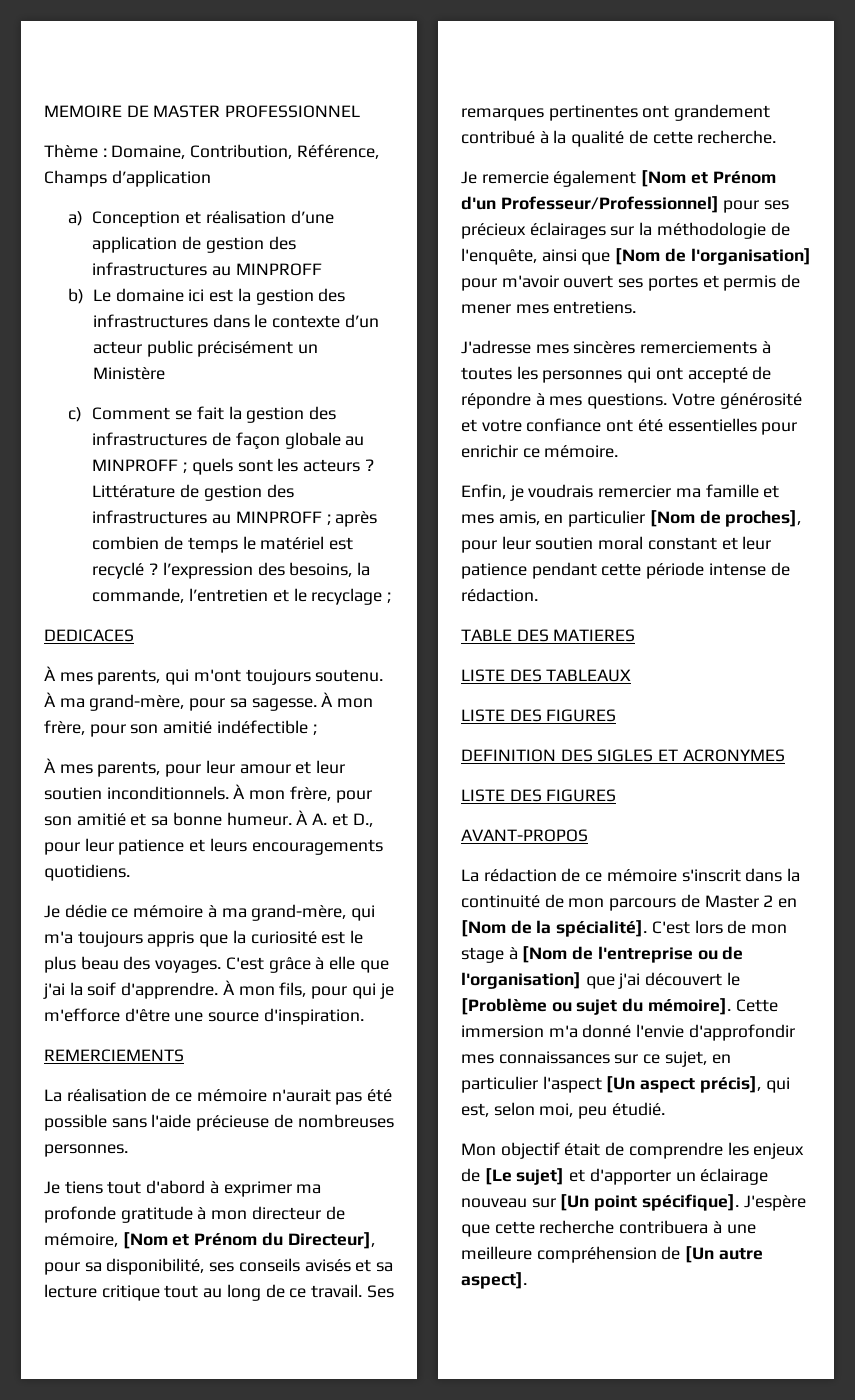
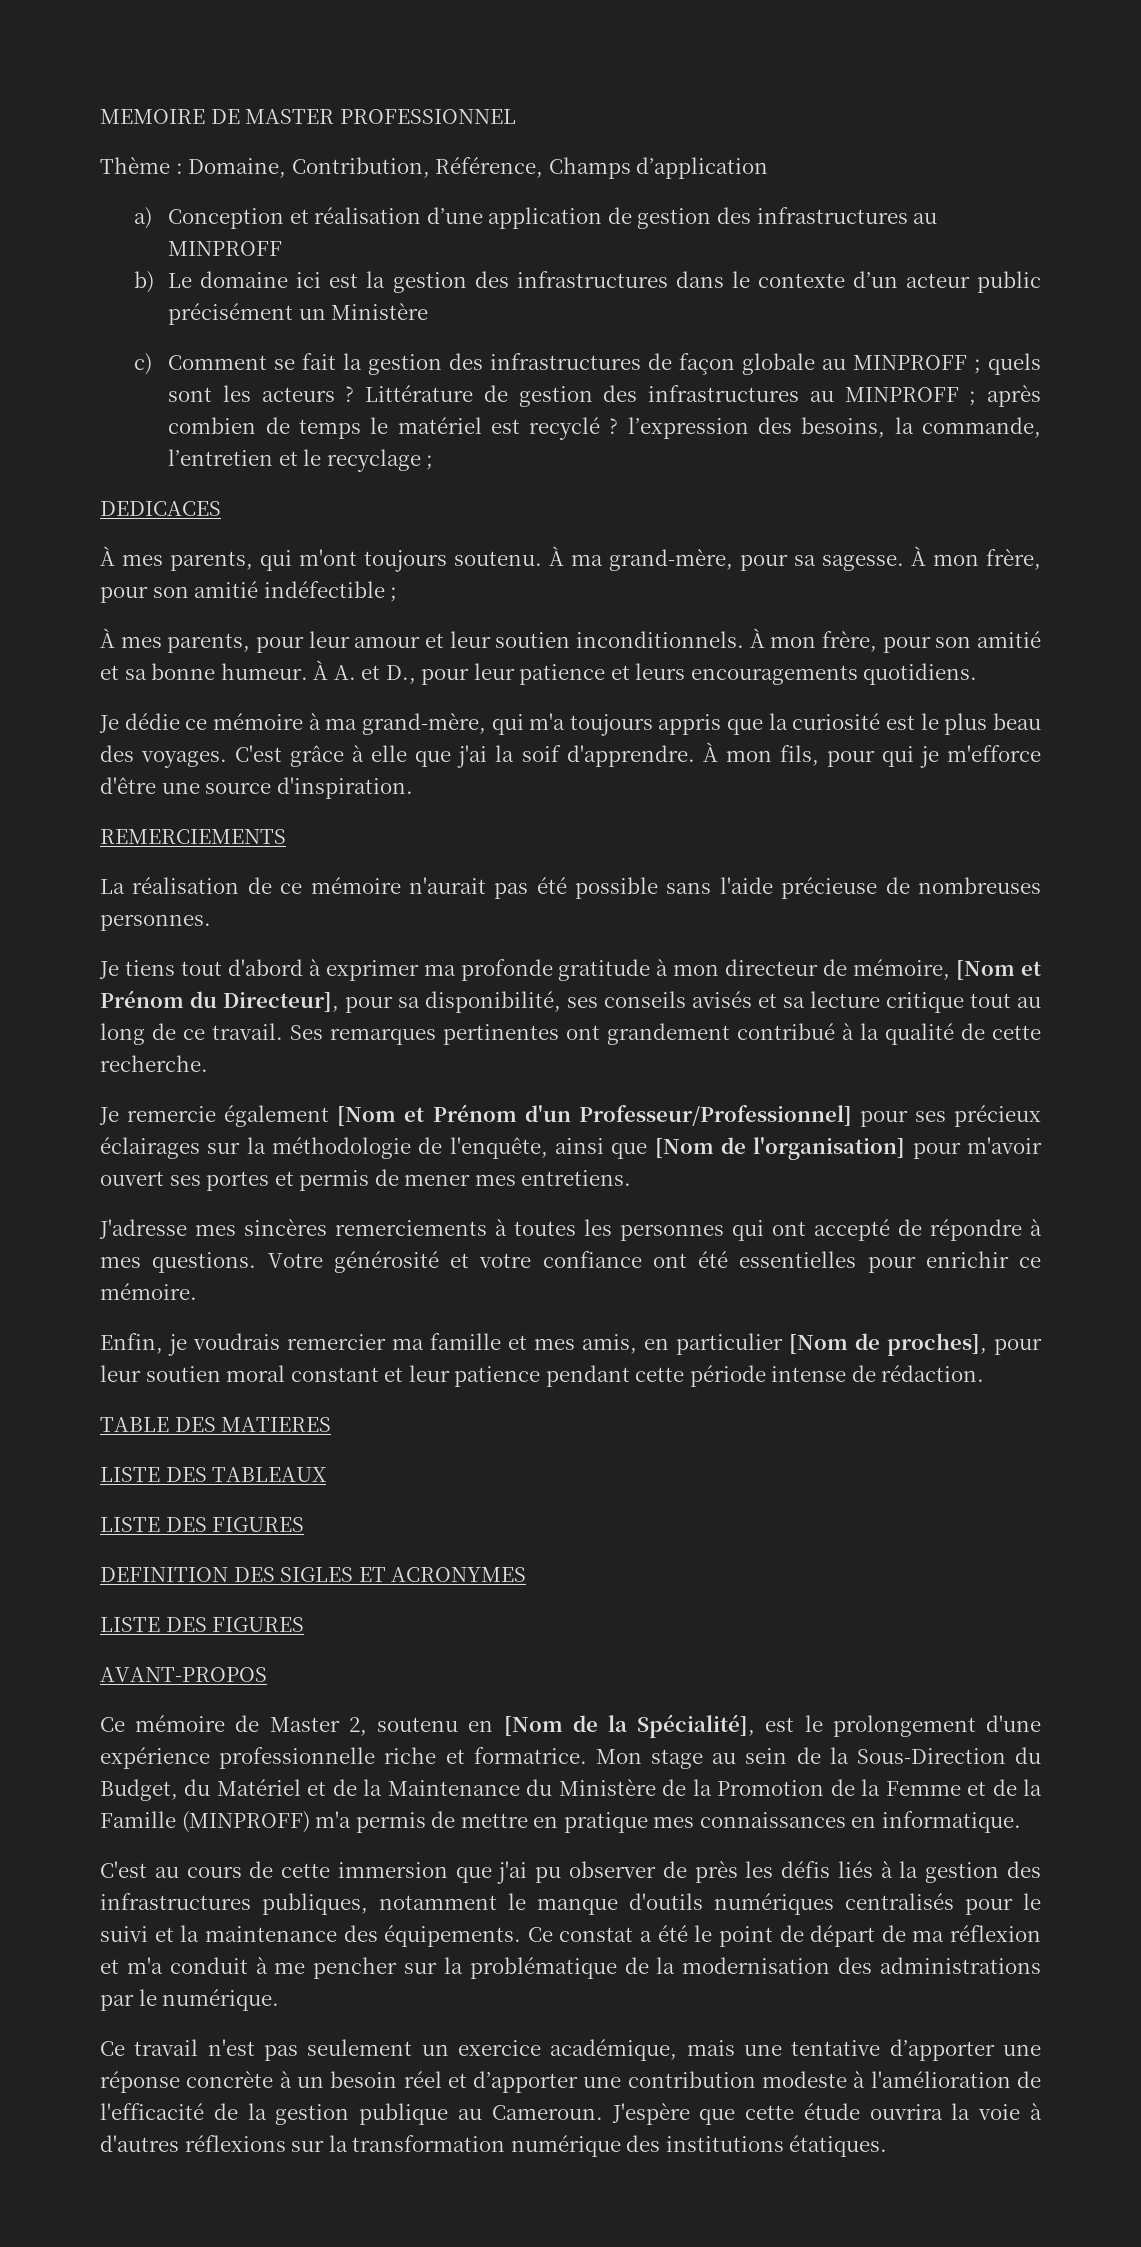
- La rédaction de ce mémoire s'inscrit dans la continuité de mon parcours de Master 2 en [Nom de la spécialité]. C'est lors de mon stage à [Nom de l'entreprise ou de l'organisation] que j'ai découvert le [Problème ou sujet du mémoire]. Cette immersion m'a donné l'envie d'approfondir mes connaissances sur ce sujet, en particulier l'aspect [Un aspect précis], qui est, selon moi, peu étudié.
- Mon objectif était de comprendre les enjeux de [Le sujet] et d'apporter un éclairage nouveau sur [Un point spécifique]. J'espère que cette recherche contribuera à une meilleure compréhension de [Un autre aspect].
+ Ce mémoire de Master 2, soutenu en [Nom de la Spécialité], est le prolongement d'une expérience professionnelle riche et formatrice. Mon stage au sein de la Sous-Direction du Budget, du Matériel et de la Maintenance du Ministère de la Promotion de la Femme et de la Famille (MINPROFF) m'a permis de mettre en pratique mes connaissances en informatique.
+ C'est au cours de cette immersion que j'ai pu observer de près les défis liés à la gestion des infrastructures publiques, notamment le manque d'outils numériques centralisés pour le suivi et la maintenance des équipements. Ce constat a été le point de départ de ma réflexion et m'a conduit à me pencher sur la problématique de la modernisation des administrations par le numérique.
+ Ce travail n'est pas seulement un exercice académique, mais une tentative d’apporter une réponse concrète à un besoin réel et d’apporter une contribution modeste à l'amélioration de l'efficacité de la gestion publique au Cameroun. J'espère que cette étude ouvrira la voie à d'autres réflexions sur la transformation numérique des institutions étatiques.

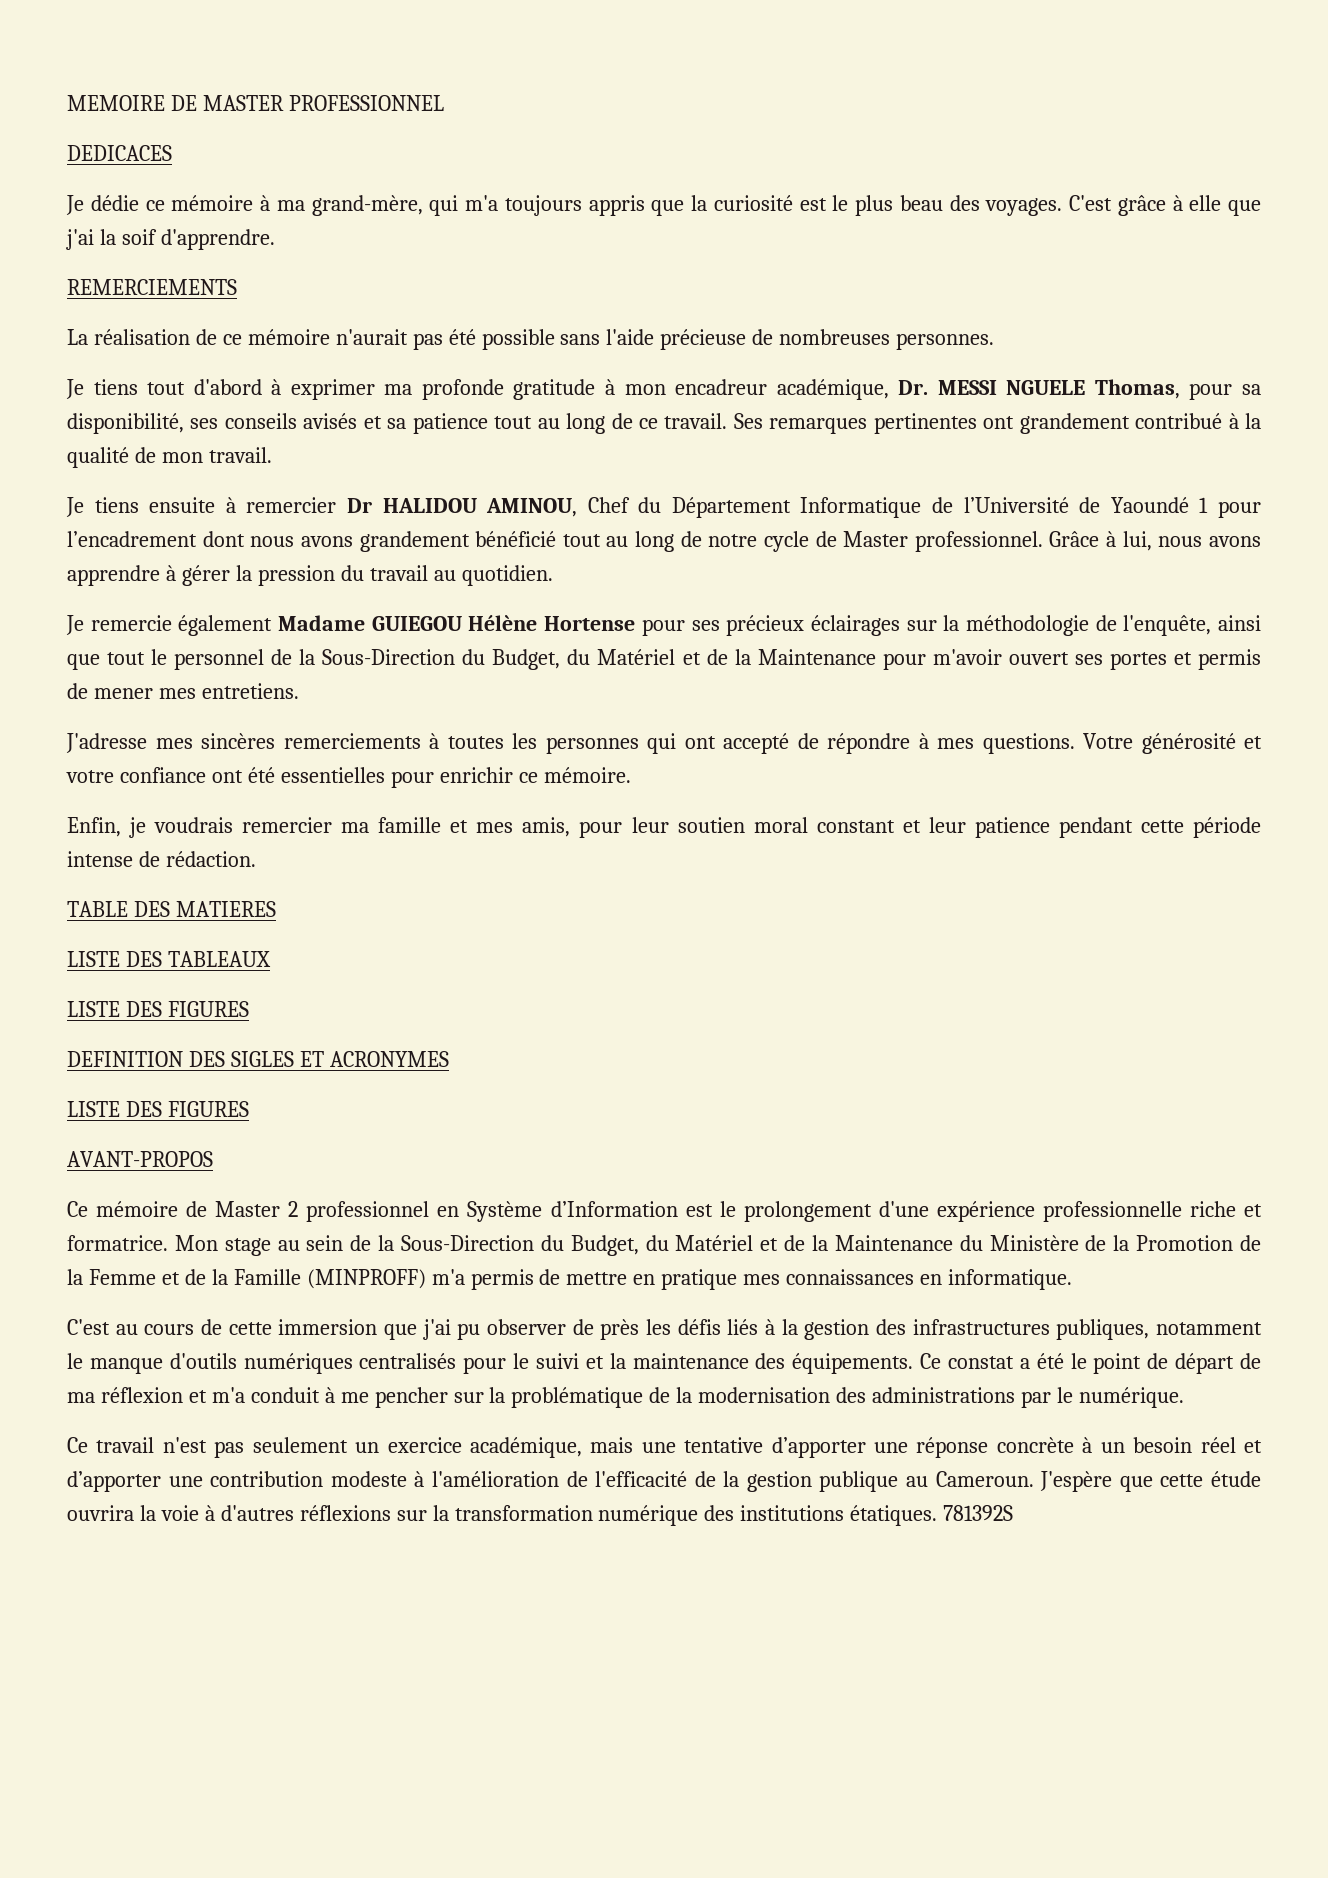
- Thème : Domaine, Contribution, Référence, Champs d’application
- a) Conception et réalisation d’une application de gestion des infrastructures au MINPROFF
- b) Le domaine ici est la gestion des infrastructures dans le contexte d’un acteur public précisément un Ministère
- c) Comment se fait la gestion des infrastructures de façon globale au MINPROFF ; quels sont les acteurs ? Littérature de gestion des infrastructures au MINPROFF ; après combien de temps le matériel est recyclé ? l’expression des besoins, la commande, l’entretien et le recyclage ;
  DEDICACES
- À mes parents, qui m'ont toujours soutenu. À ma grand-mère, pour sa sagesse. À mon frère, pour son amitié indéfectible ;
- À mes parents, pour leur amour et leur soutien inconditionnels. À mon frère, pour son amitié et sa bonne humeur. À A. et D., pour leur patience et leurs encouragements quotidiens.
- À mon fils, pour qui je m'efforce d'être une source d'inspiration.
- Je tiens tout d'abord à exprimer ma profonde gratitude à mon directeur de mémoire, [Nom et Prénom du Directeur], pour sa disponibilité, ses conseils avisés et sa lecture critique tout au long de ce travail.
+ Je tiens tout d'abord à exprimer ma profonde gratitude à mon encadreur académique, Dr. MESSI NGUELE Thomas, pour sa disponibilité, ses conseils avisés et sa patience tout au long de ce travail.
- Ses remarques pertinentes ont grandement contribué à la qualité de cette recherche.
- Je remercie également [Nom et Prénom d'un Professeur/Professionnel] pour ses précieux éclairages sur la méthodologie de l'enquête, ainsi que [Nom de l'organisation] pour m'avoir ouvert ses portes et permis de mener mes entretiens.
+ Ses remarques pertinentes ont grandement contribué à la qualité de mon travail.
+ Je tiens ensuite à remercier Dr HALIDOU AMINOU, Chef du Département Informatique de l’Université de Yaoundé 1 pour l’encadrement dont nous avons grandement bénéficié tout au long de notre cycle de Master professionnel. Grâce à lui, nous avons apprendre à gérer la pression du travail au quotidien.
+ Je remercie également Madame GUIEGOU Hélène Hortense pour ses précieux éclairages sur la méthodologie de l'enquête, ainsi que tout le personnel de la Sous-Direction du Budget, du Matériel et de la Maintenance pour m'avoir ouvert ses portes et permis de mener mes entretiens.
- Enfin, je voudrais remercier ma famille et mes amis, en particulier [Nom de proches], pour leur soutien moral constant et leur patience pendant cette période intense de rédaction.
+ Enfin, je voudrais remercier ma famille et mes amis, pour leur soutien moral constant et leur patience pendant cette période intense de rédaction.
- Ce mémoire de Master 2, soutenu en [Nom de la Spécialité], est le prolongement d'une expérience professionnelle riche et formatrice.
+ Ce mémoire de Master 2 professionnel en Système d’Information est le prolongement d'une expérience professionnelle riche et formatrice.
+ 781392S

